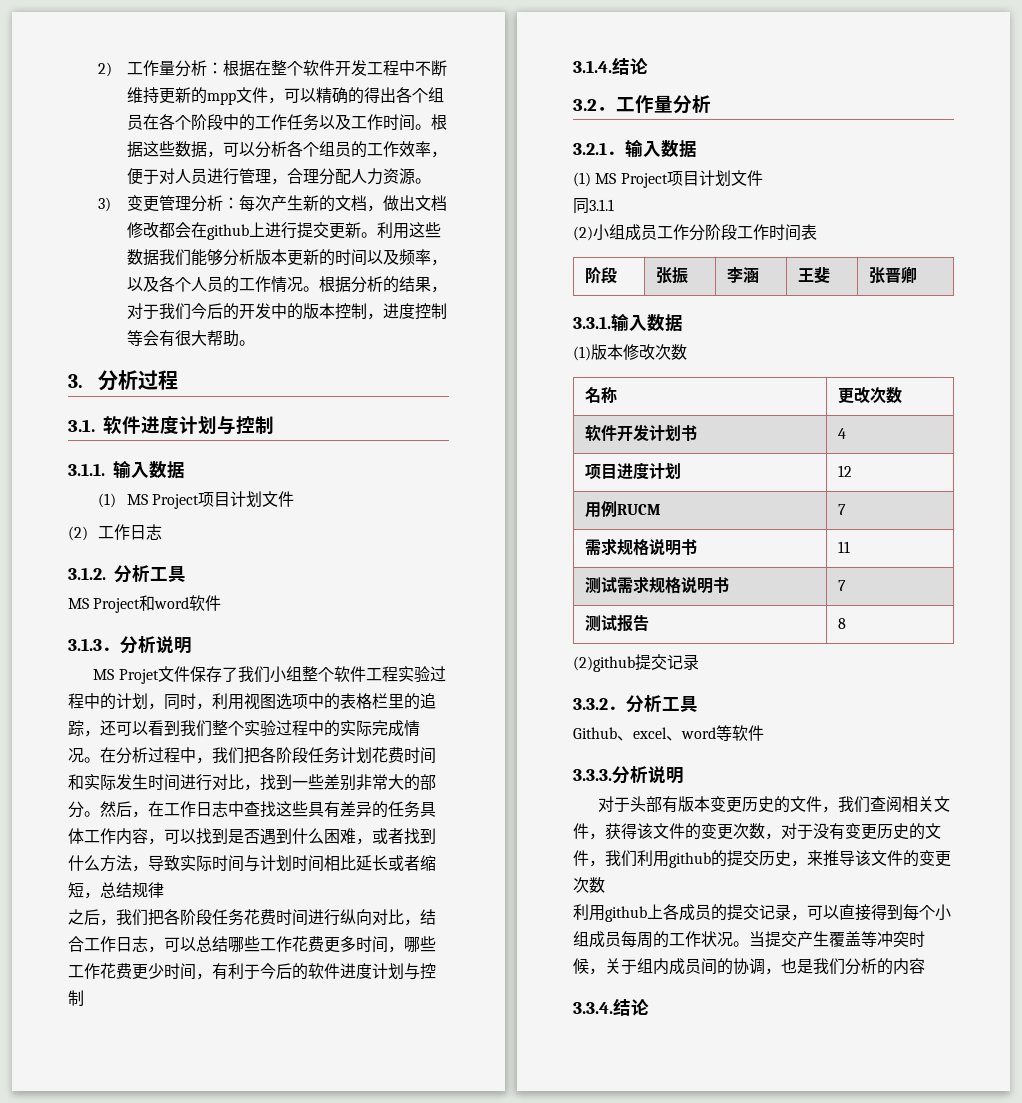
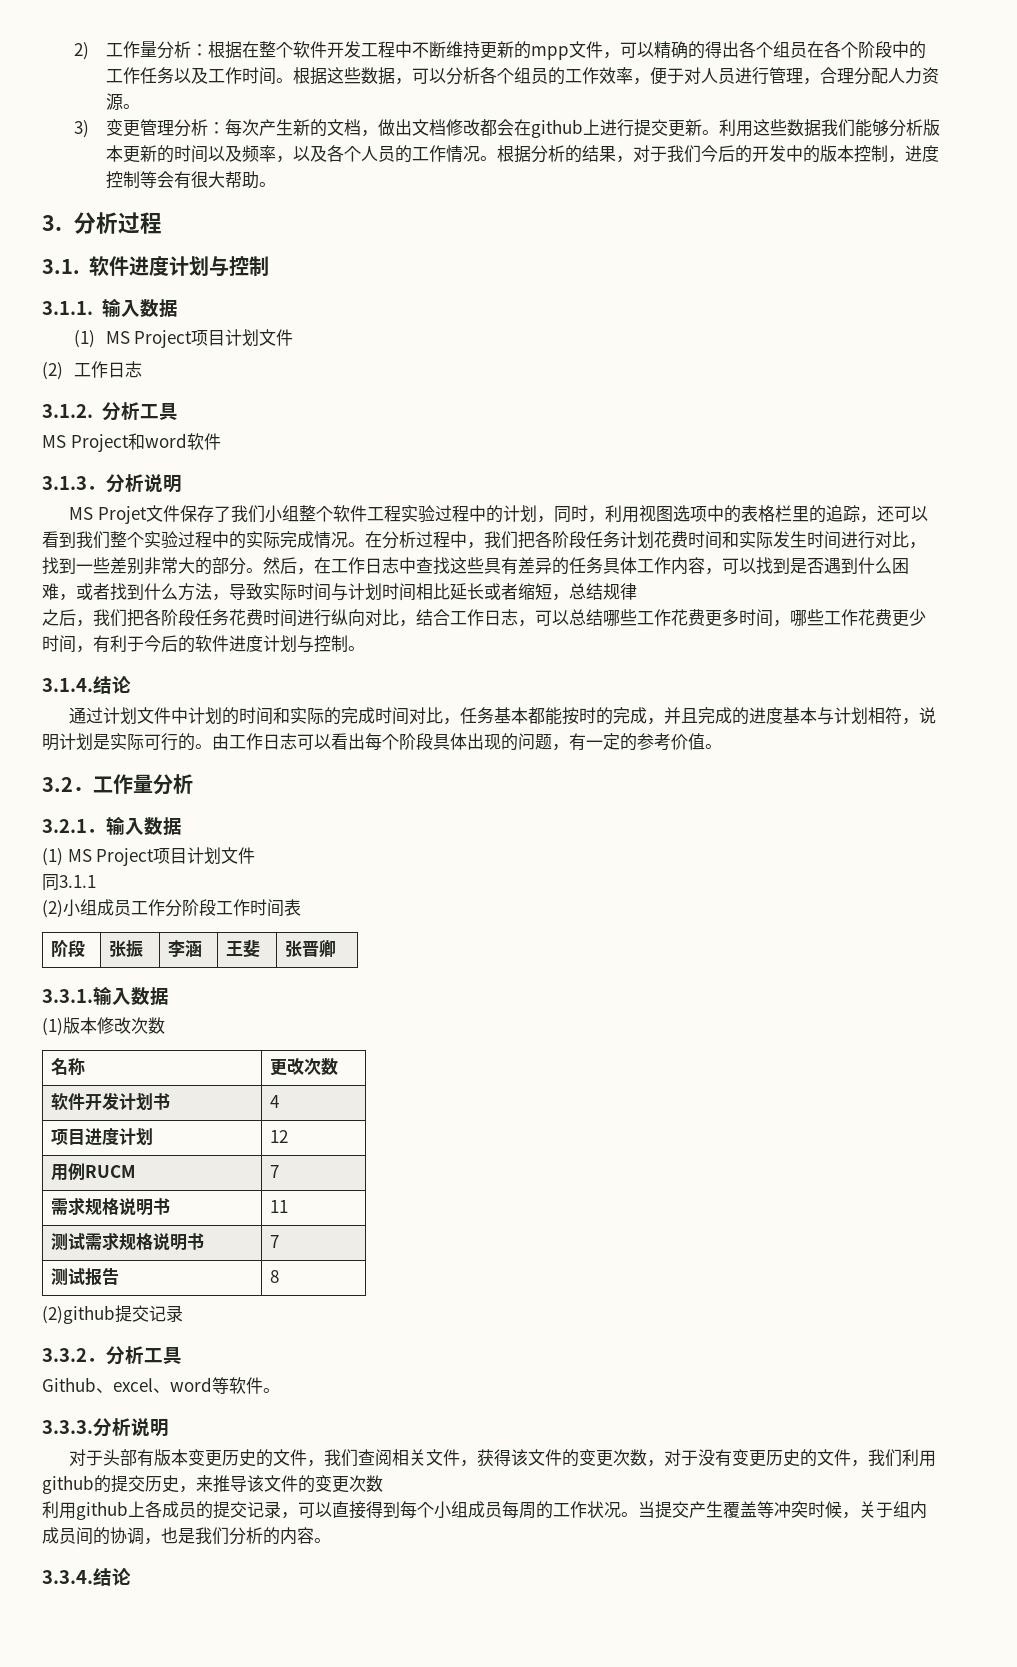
- 之后，我们把各阶段任务花费时间进行纵向对比，结合工作日志，可以总结哪些工作花费更多时间，哪些工作花费更少时间，有利于今后的软件进度计划与控制
+ 之后，我们把各阶段任务花费时间进行纵向对比，结合工作日志，可以总结哪些工作花费更多时间，哪些工作花费更少时间，有利于今后的软件进度计划与控制。
+ 通过计划文件中计划的时间和实际的完成时间对比，任务基本都能按时的完成，并且完成的进度基本与计划相符，说明计划是实际可行的。由工作日志可以看出每个阶段具体出现的问题，有一定的参考价值。
- Github、excel、word等软件
+ Github、excel、word等软件。
- 当提交产生覆盖等冲突时候，关于组内成员间的协调，也是我们分析的内容
+ 当提交产生覆盖等冲突时候，关于组内成员间的协调，也是我们分析的内容。

